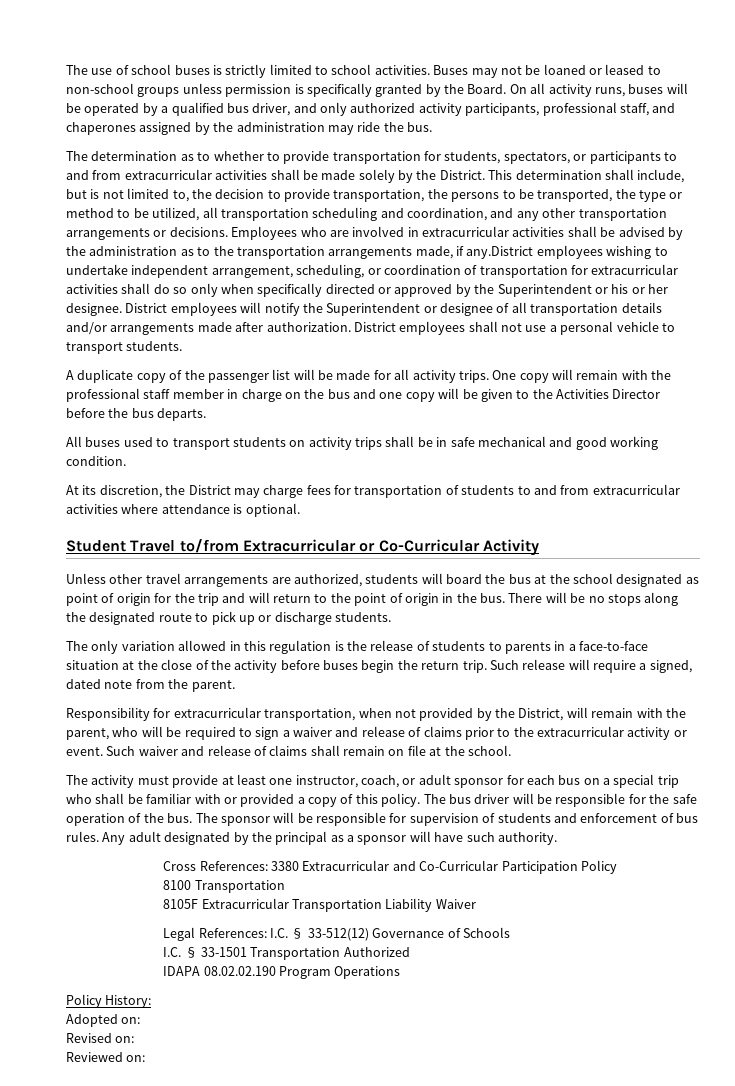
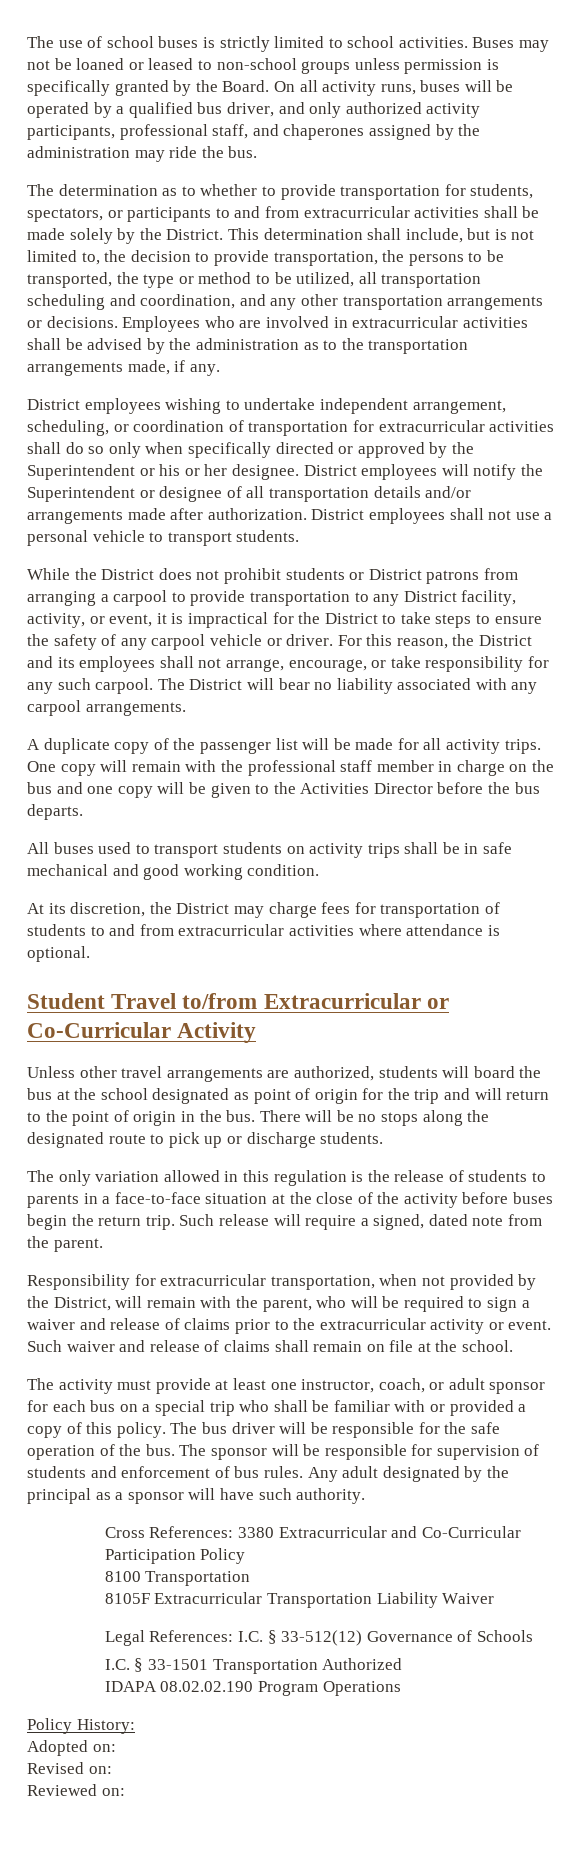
- Employees who are involved in extracurricular activities shall be advised by the administration as to the transportation arrangements made, if any.District employees wishing to undertake independent arrangement, scheduling, or coordination of transportation for extracurricular activities shall do so only when specifically directed or approved by the Superintendent or his or her designee.
+ Employees who are involved in extracurricular activities shall be advised by the administration as to the transportation arrangements made, if any.
+ District employees wishing to undertake independent arrangement, scheduling, or coordination of transportation for extracurricular activities shall do so only when specifically directed or approved by the Superintendent or his or her designee.
+ While the District does not prohibit students or District patrons from arranging a carpool to provide transportation to any District facility, activity, or event, it is impractical for the District to take steps to ensure the safety of any carpool vehicle or driver. For this reason, the District and its employees shall not arrange, encourage, or take responsibility for any such carpool. The District will bear no liability associated with any carpool arrangements.

